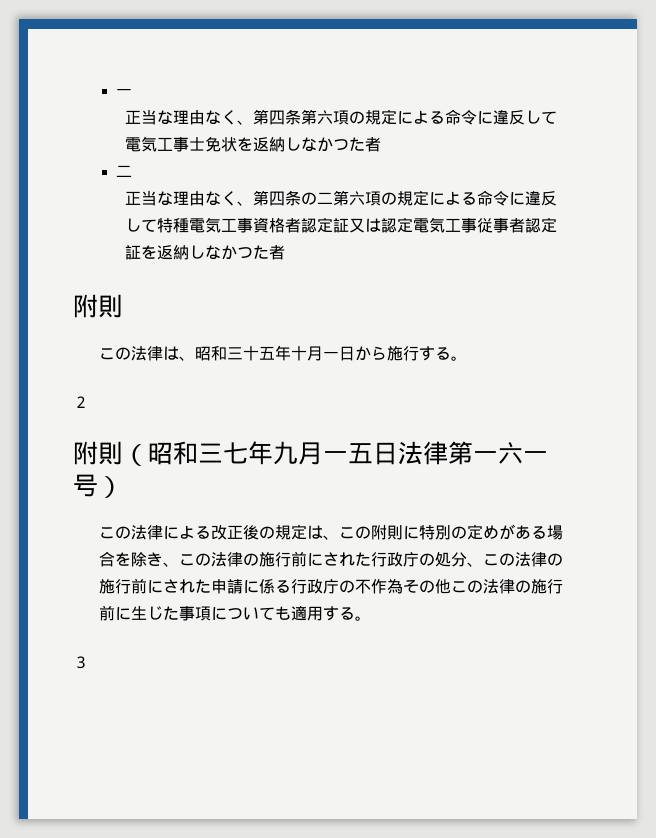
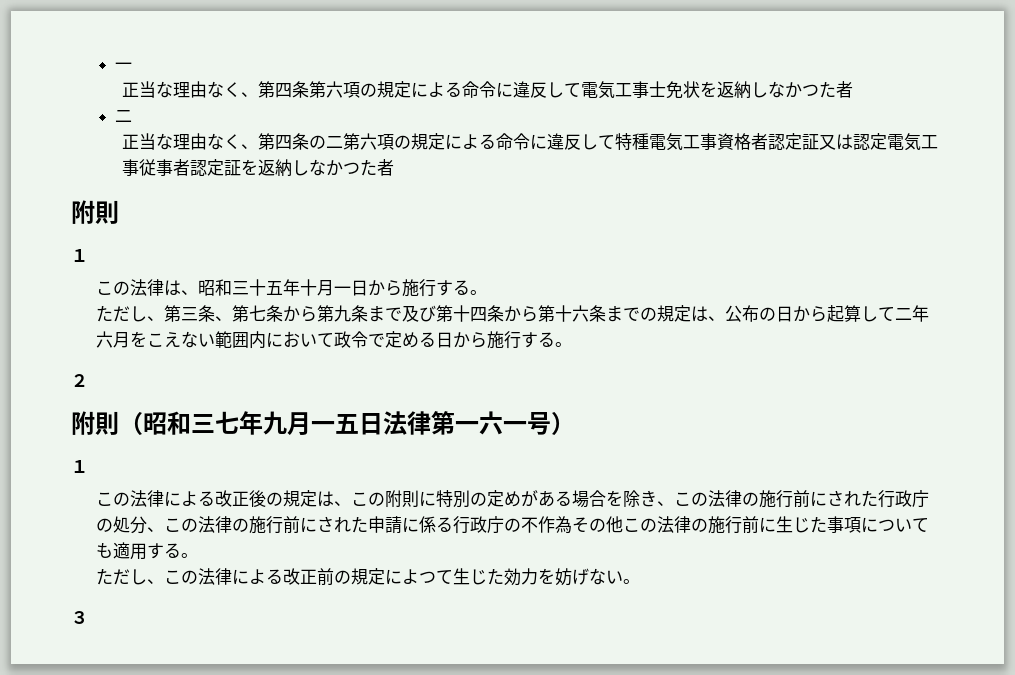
  正当な理由なく、第四条の二第六項の規定による命令に違反して特種電気工事資格者認定証又は認定電気工事従事者認定証を返納しなかつた者
  附則
+ １
+ ただし、第三条、第七条から第九条まで及び第十四条から第十六条までの規定は、公布の日から起算して二年六月をこえない範囲内において政令で定める日から施行する。
  附則（昭和三七年九月一五日法律第一六一号）
+ １
+ ただし、この法律による改正前の規定によつて生じた効力を妨げない。

